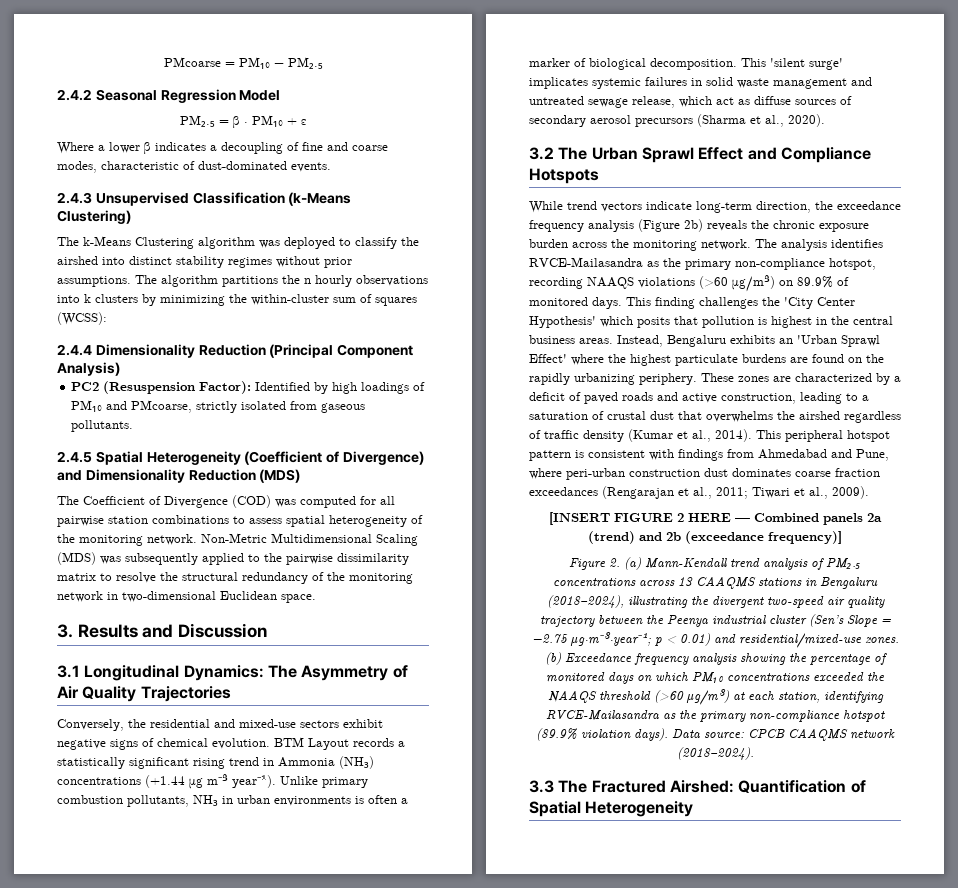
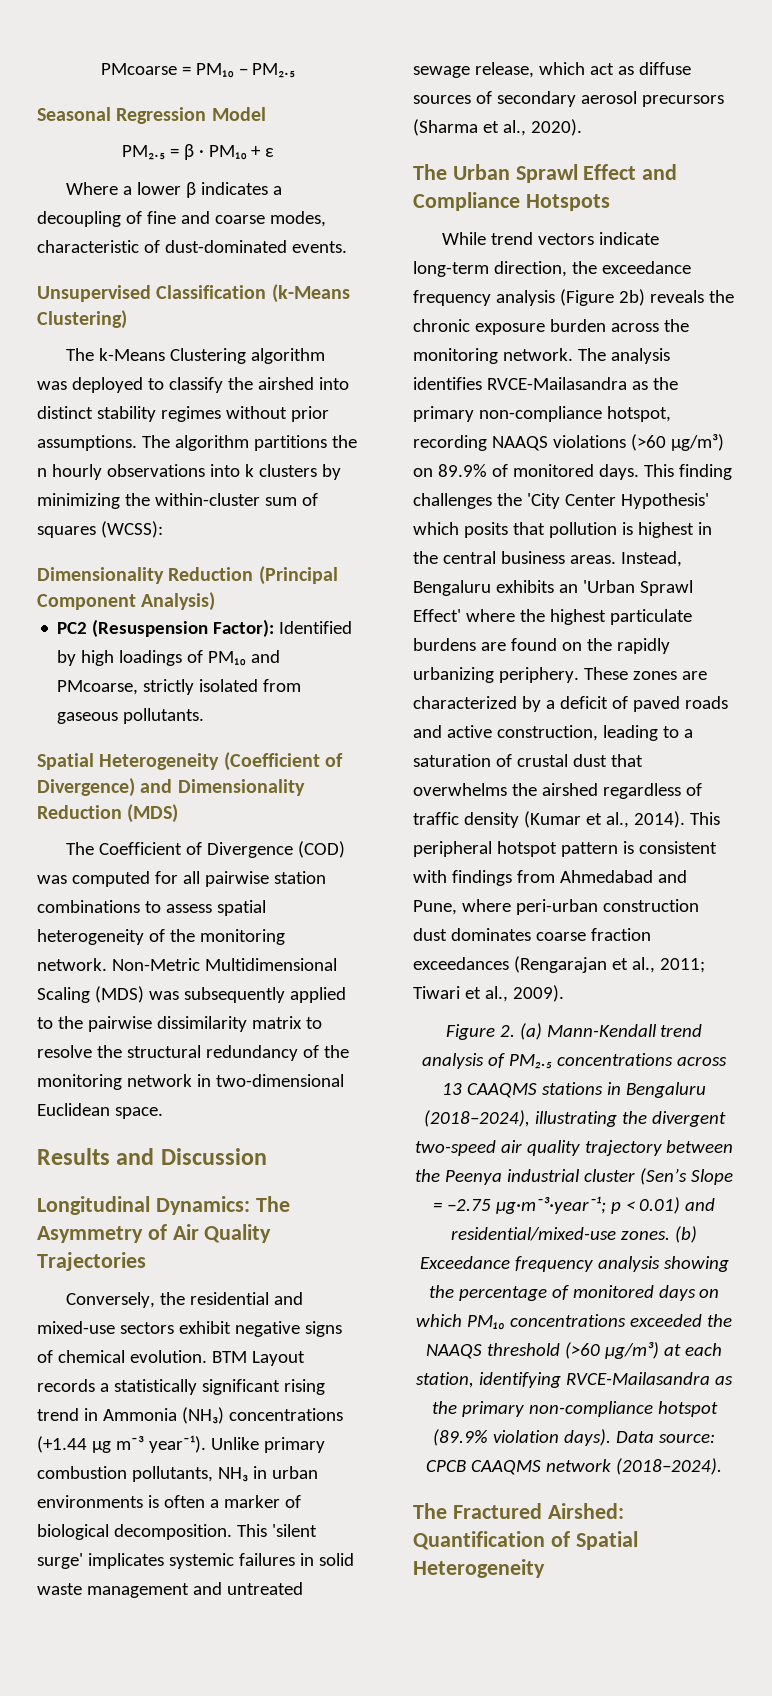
- 2.4.2 Seasonal Regression Model
+ Seasonal Regression Model
- 2.4.3 Unsupervised Classification (k-Means Clustering)
+ Unsupervised Classification (k-Means Clustering)
- 2.4.4 Dimensionality Reduction (Principal Component Analysis)
+ Dimensionality Reduction (Principal Component Analysis)
- 2.4.5 Spatial Heterogeneity (Coefficient of Divergence) and Dimensionality Reduction (MDS)
+ Spatial Heterogeneity (Coefficient of Divergence) and Dimensionality Reduction (MDS)
- 3. Results and Discussion
+ Results and Discussion
- 3.1 Longitudinal Dynamics: The Asymmetry of Air Quality Trajectories
+ Longitudinal Dynamics: The Asymmetry of Air Quality Trajectories
- 3.2 The Urban Sprawl Effect and Compliance Hotspots
+ The Urban Sprawl Effect and Compliance Hotspots
- [INSERT FIGURE 2 HERE — Combined panels 2a (trend) and 2b (exceedance frequency)]
- 3.3 The Fractured Airshed: Quantification of Spatial Heterogeneity
+ The Fractured Airshed: Quantification of Spatial Heterogeneity

